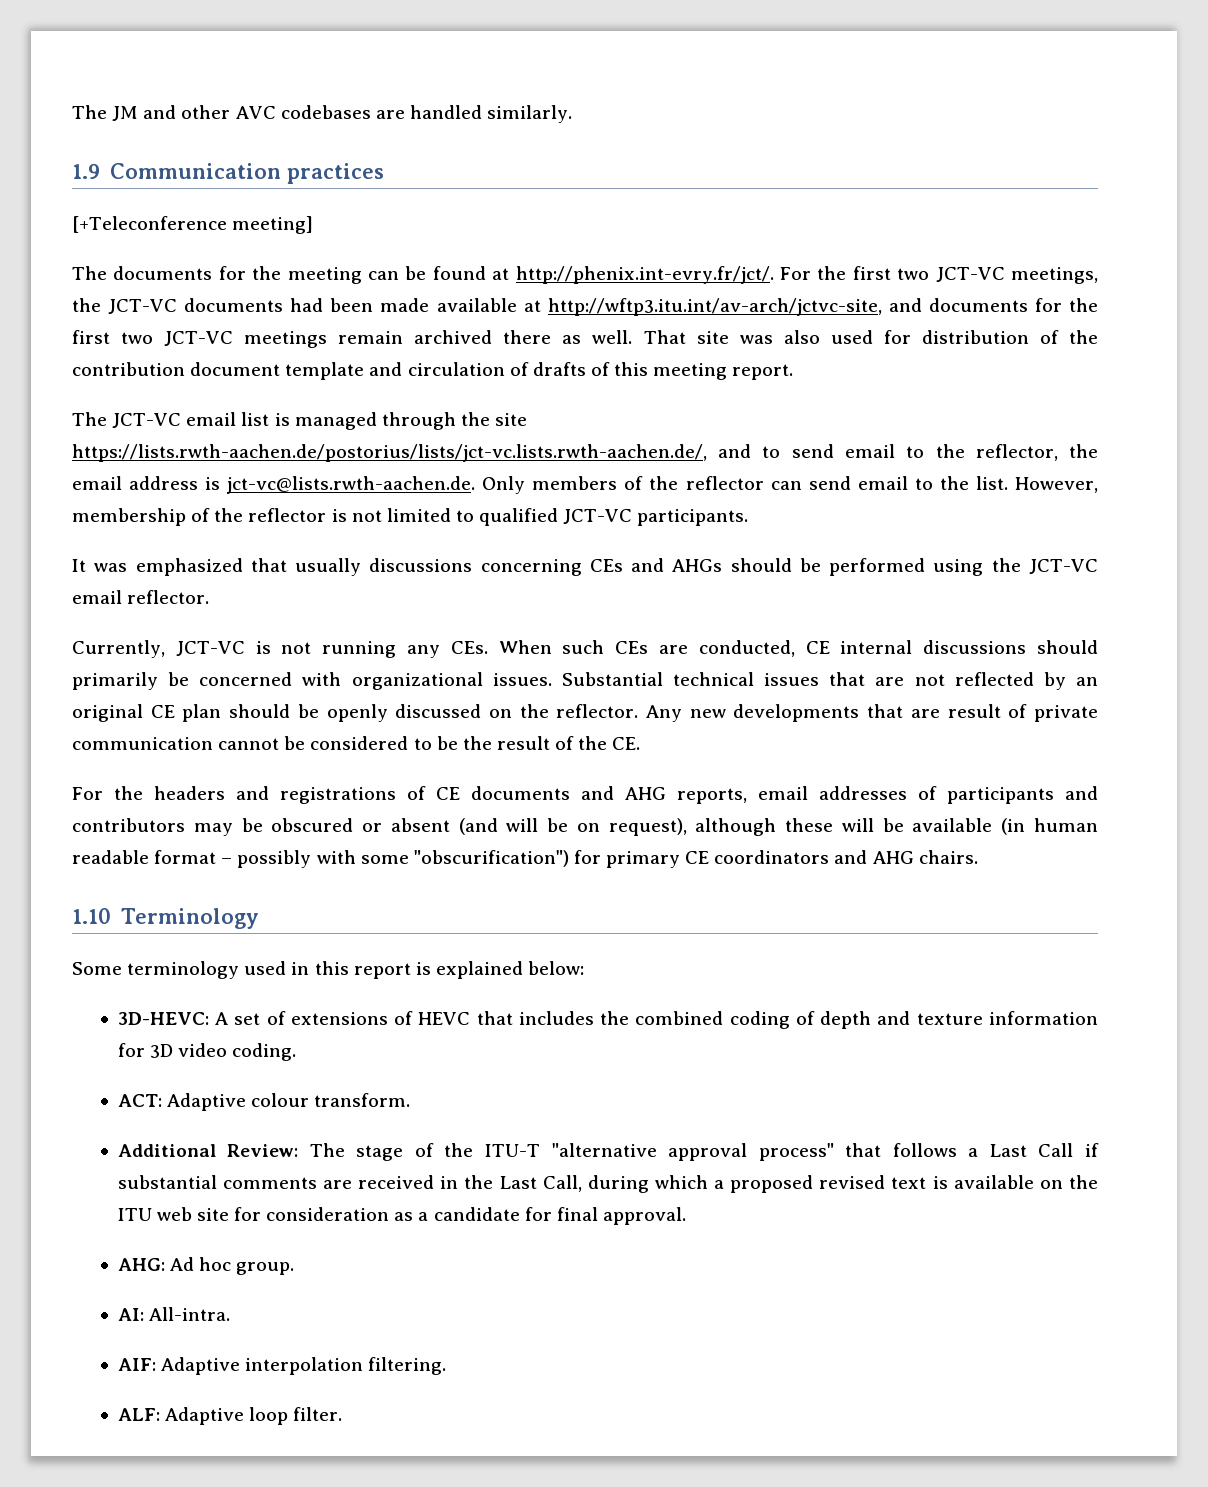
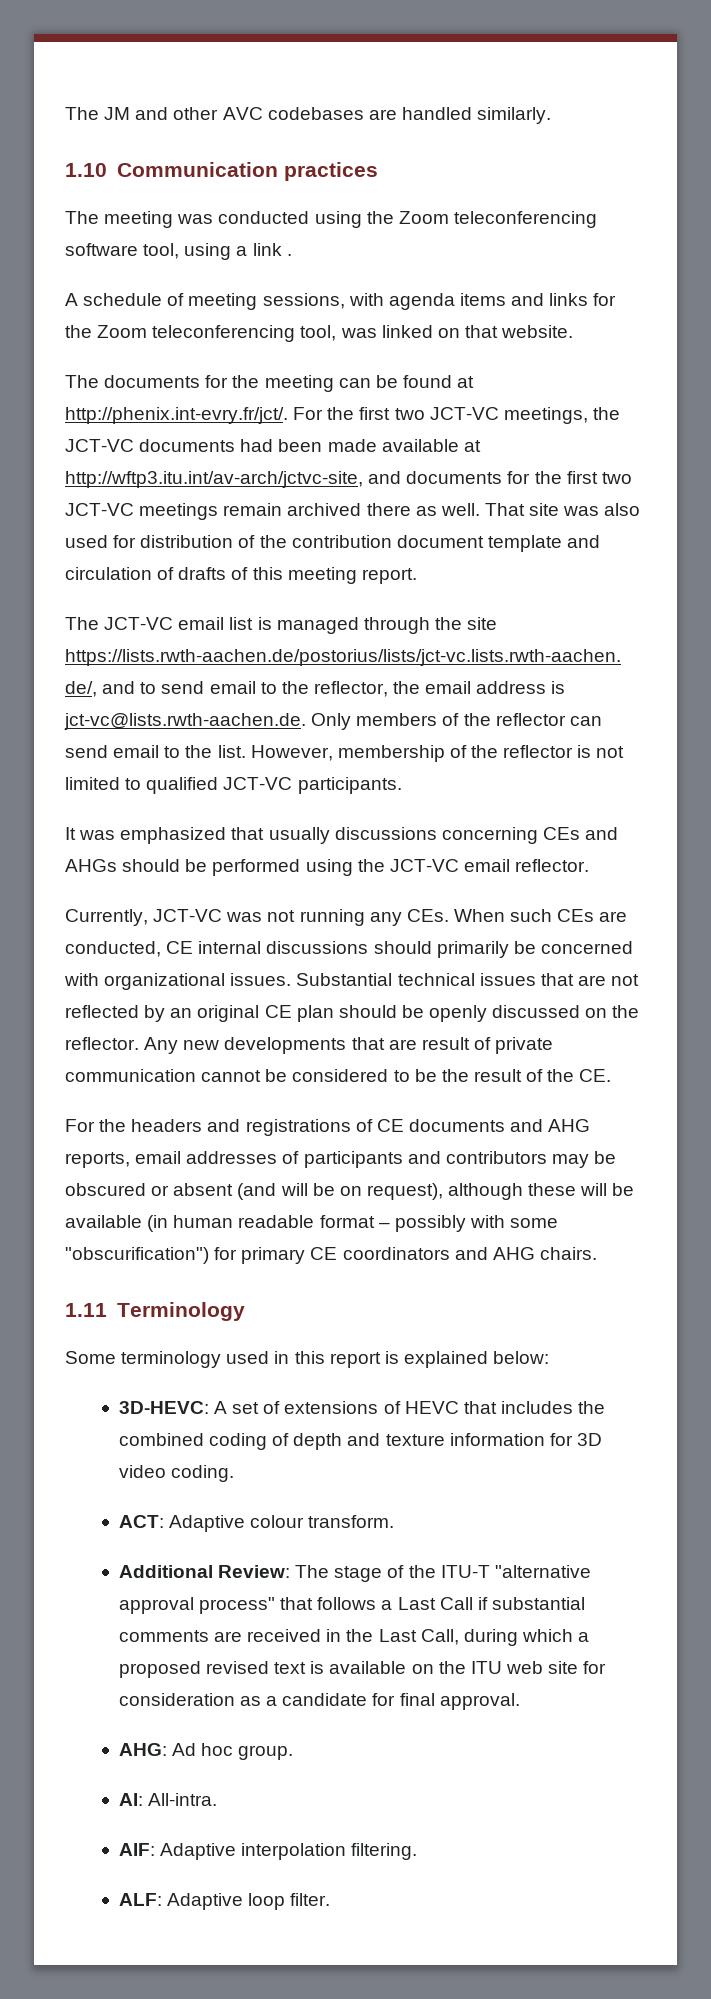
- 1.9 Communication practices
+ 1.10 Communication practices
- [+Teleconference meeting]
+ The meeting was conducted using the Zoom teleconferencing software tool, using a link .
+ A schedule of meeting sessions, with agenda items and links for the Zoom teleconferencing tool, was linked on that website.
- Currently, JCT-VC is not running any CEs. When such CEs are conducted, CE internal discussions should primarily be concerned with organizational issues.
+ Currently, JCT-VC was not running any CEs. When such CEs are conducted, CE internal discussions should primarily be concerned with organizational issues.
- 1.10 Terminology
+ 1.11 Terminology

